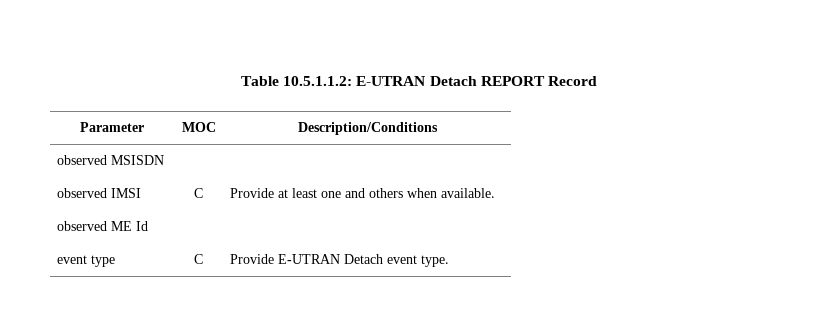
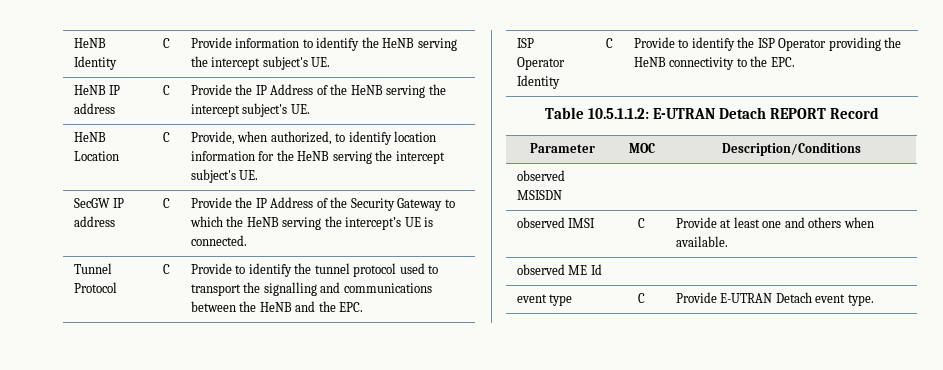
+ HeNB Identity | C | Provide information to identify the HeNB serving the intercept subject's UE.
+ HeNB IP address | C | Provide the IP Address of the HeNB serving the intercept subject's UE.
+ HeNB Location | C | Provide, when authorized, to identify location information for the HeNB serving the intercept subject's UE.
+ SecGW IP address | C | Provide the IP Address of the Security Gateway to which the HeNB serving the intercept’s UE is connected.
+ Tunnel Protocol | C | Provide to identify the tunnel protocol used to transport the signalling and communications between the HeNB and the EPC.
+ ISP Operator Identity | C | Provide to identify the ISP Operator providing the HeNB connectivity to the EPC.

